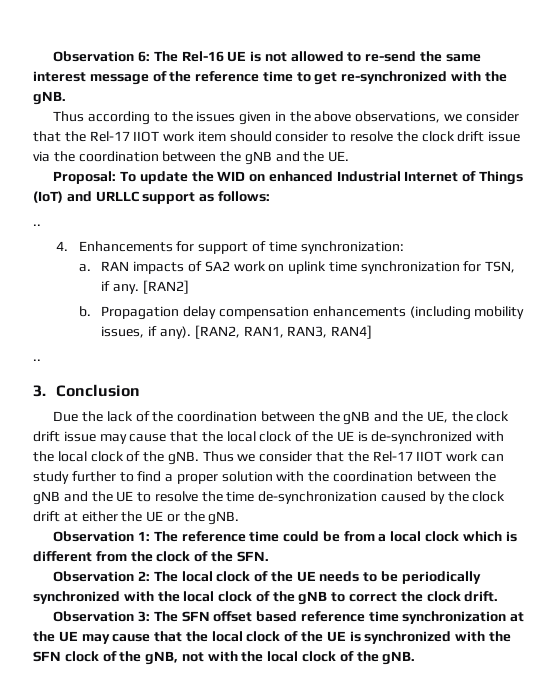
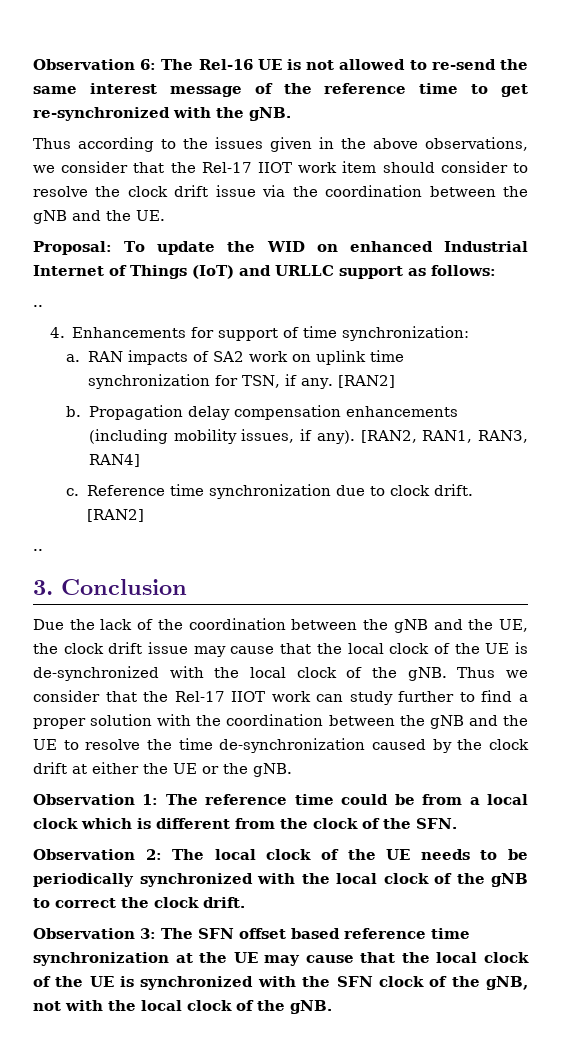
+ c. Reference time synchronization due to clock drift. [RAN2]

